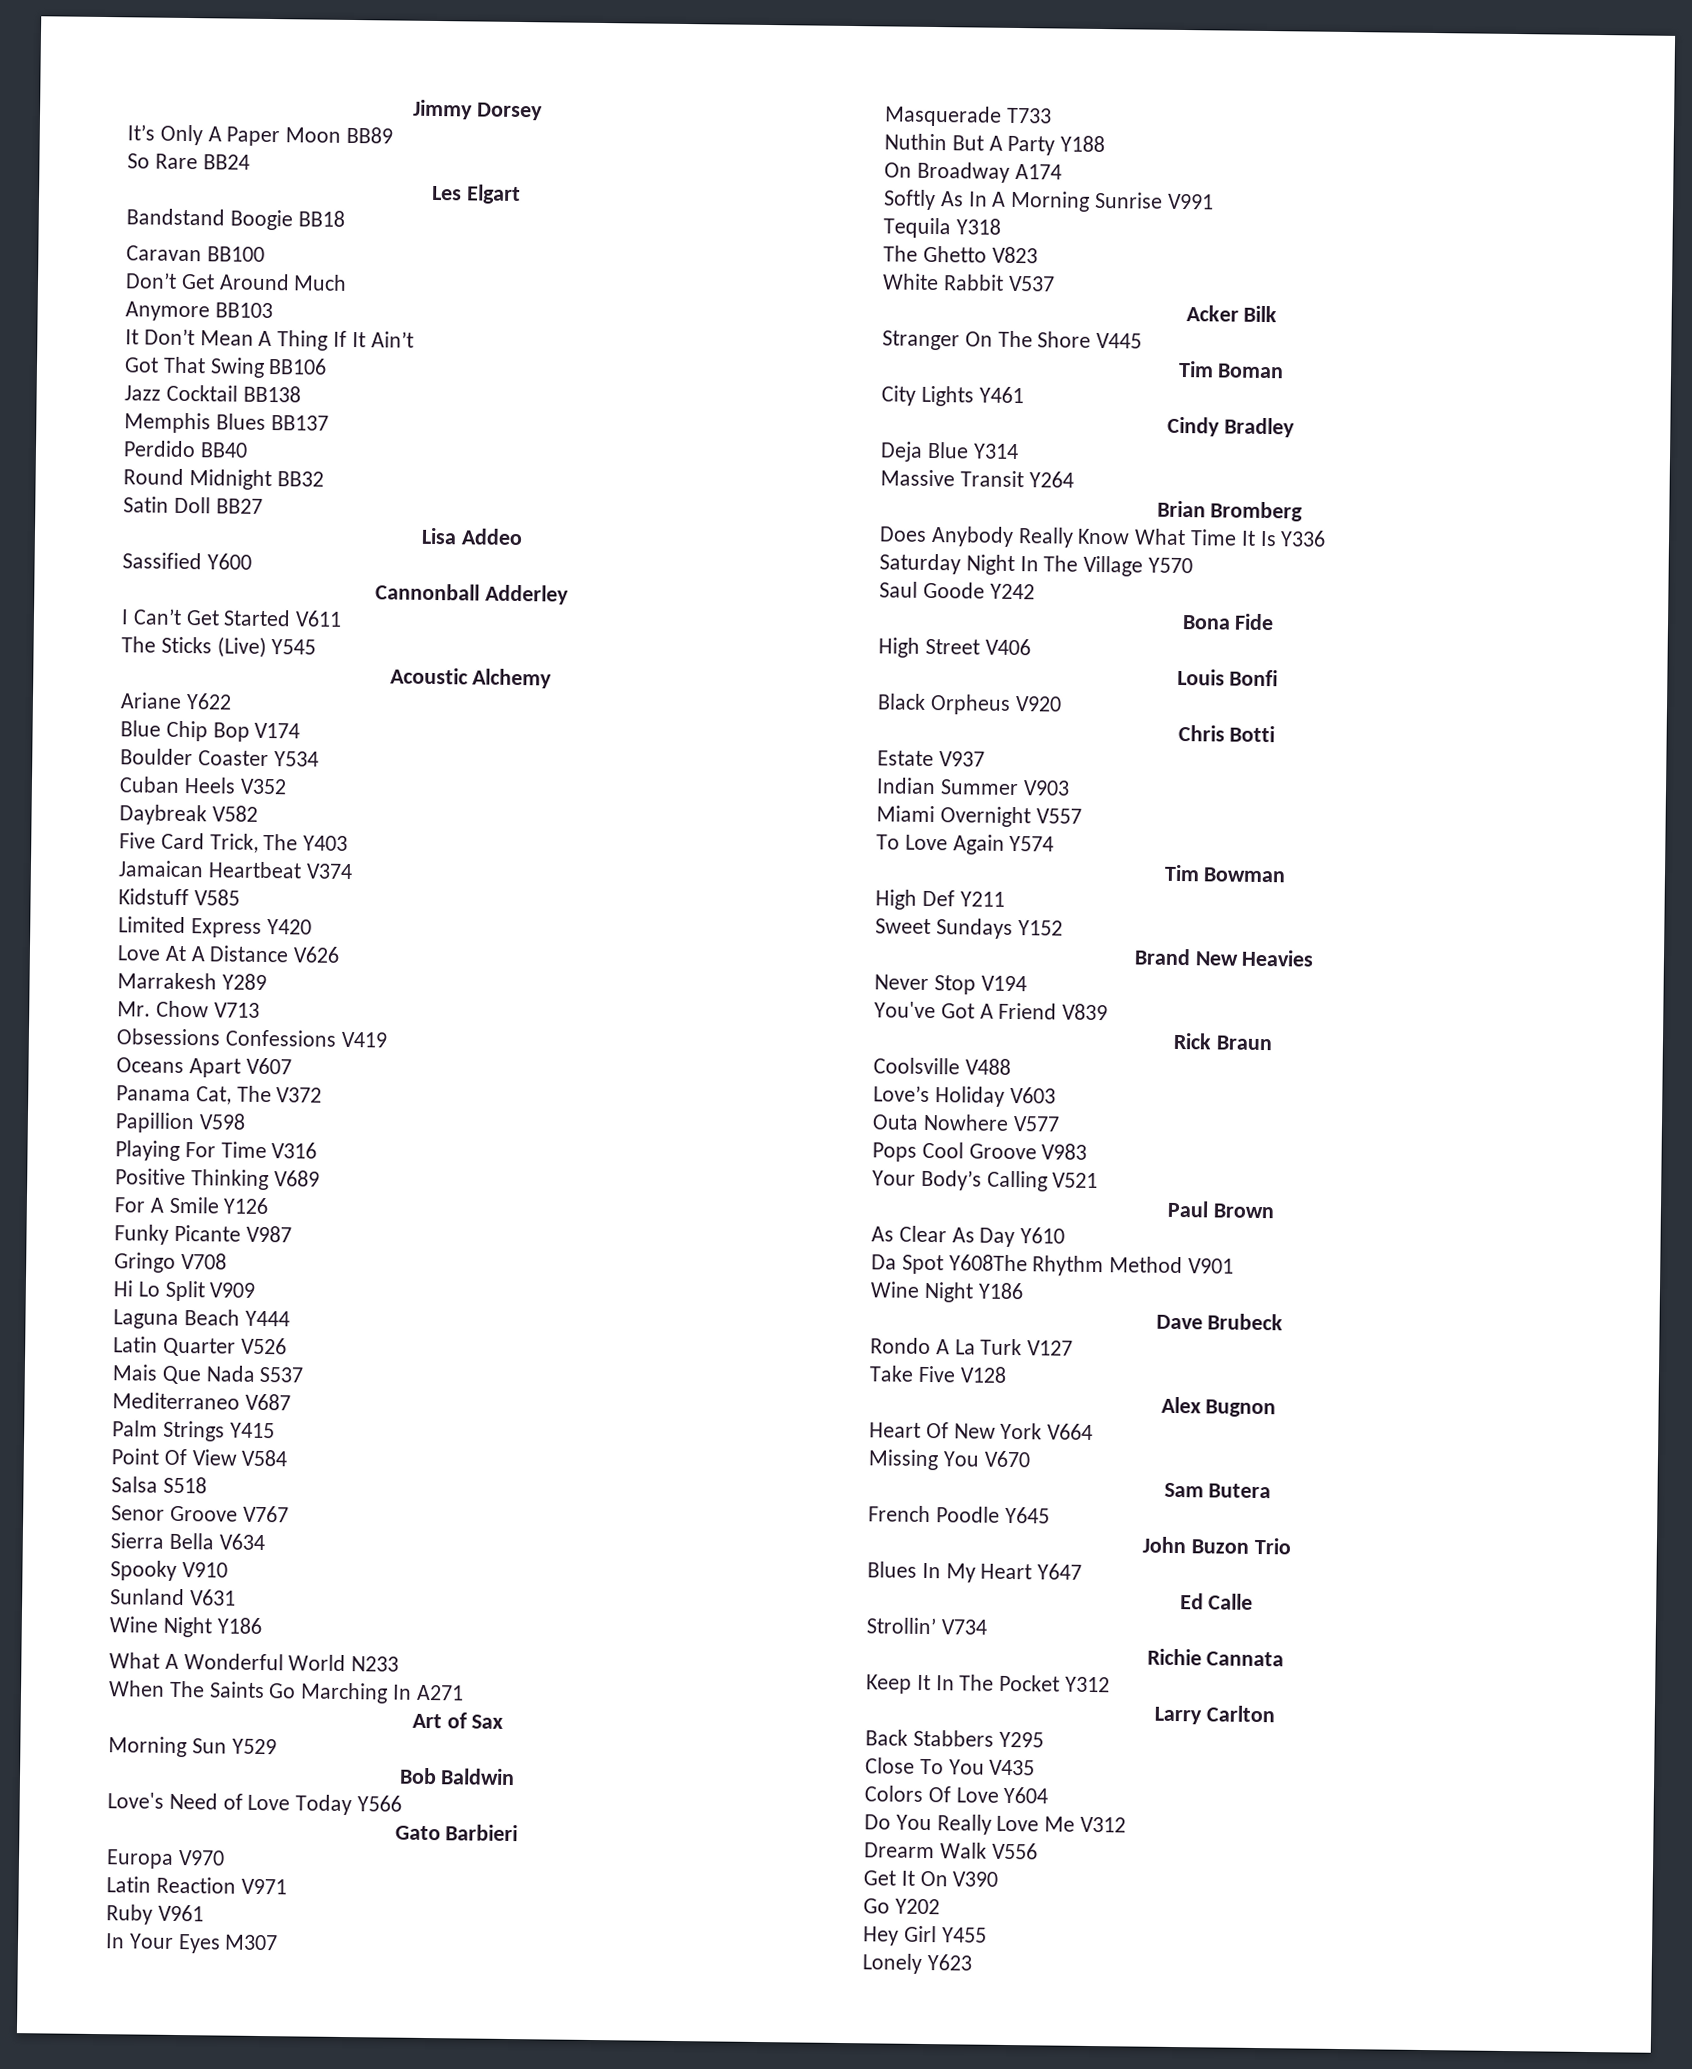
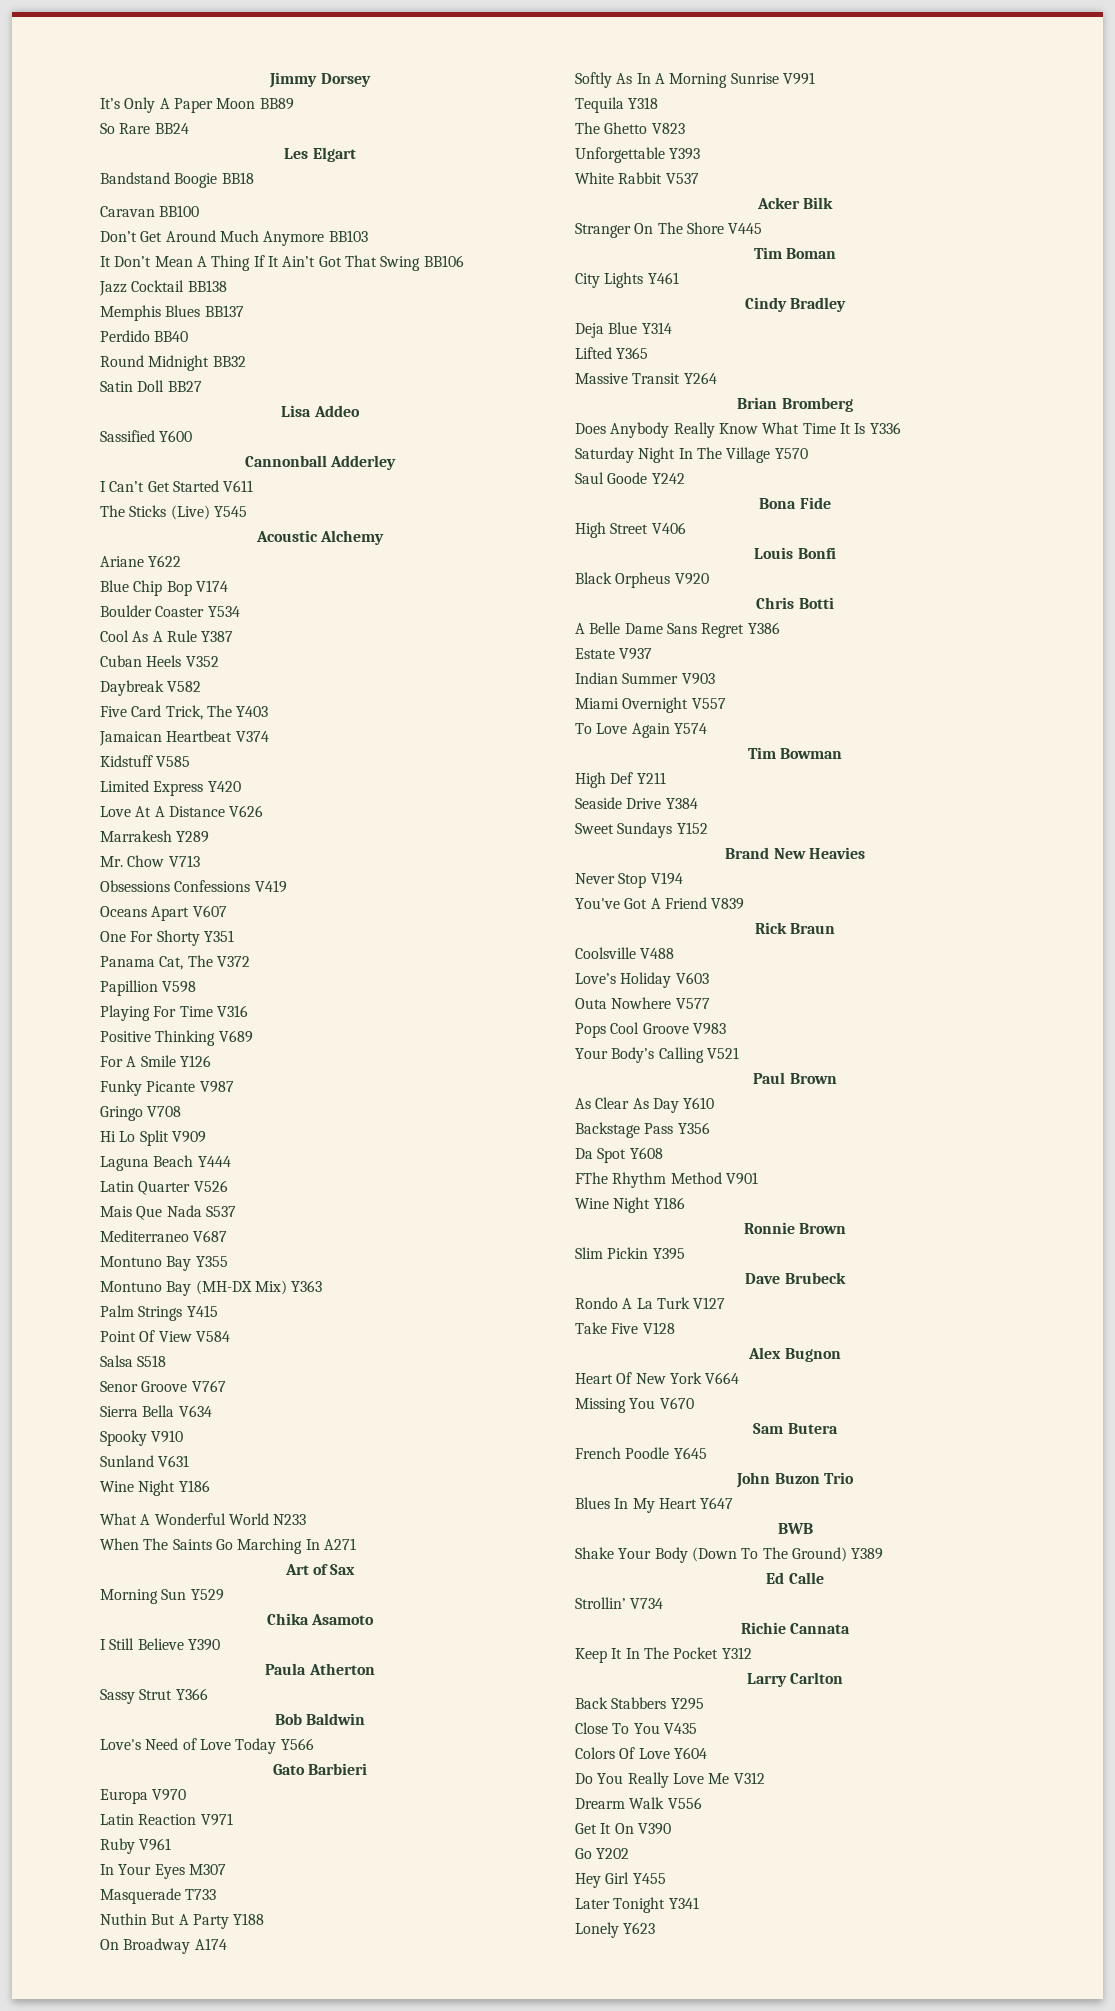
- Don’t Get Around Much
- Anymore BB103
+ Don’t Get Around Much Anymore BB103
- It Don’t Mean A Thing If It Ain’t
- Got That Swing BB106
+ It Don’t Mean A Thing If It Ain’t Got That Swing BB106
+ Cool As A Rule Y387
+ One For Shorty Y351
+ Montuno Bay Y355
+ Montuno Bay (MH-DX Mix) Y363
+ Chika Asamoto
+ I Still Believe Y390
+ Paula Atherton
+ Sassy Strut Y366
+ Unforgettable Y393
+ Lifted Y365
+ A Belle Dame Sans Regret Y386
+ Seaside Drive Y384
+ Backstage Pass Y356
- Da Spot Y608The Rhythm Method V901
+ Da Spot Y608
+ FThe Rhythm Method V901
+ Ronnie Brown
+ Slim Pickin Y395
+ BWB
+ Shake Your Body (Down To The Ground) Y389
+ Later Tonight Y341

